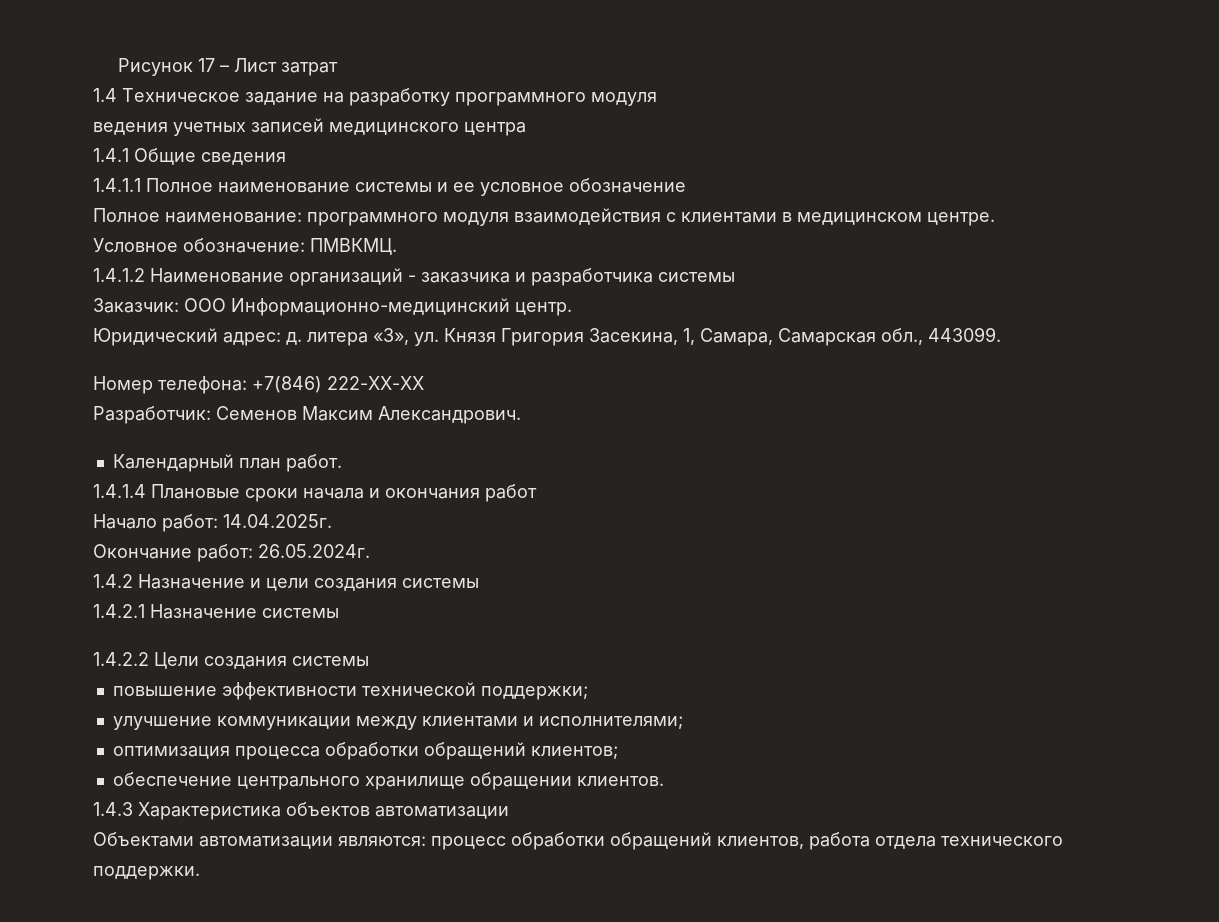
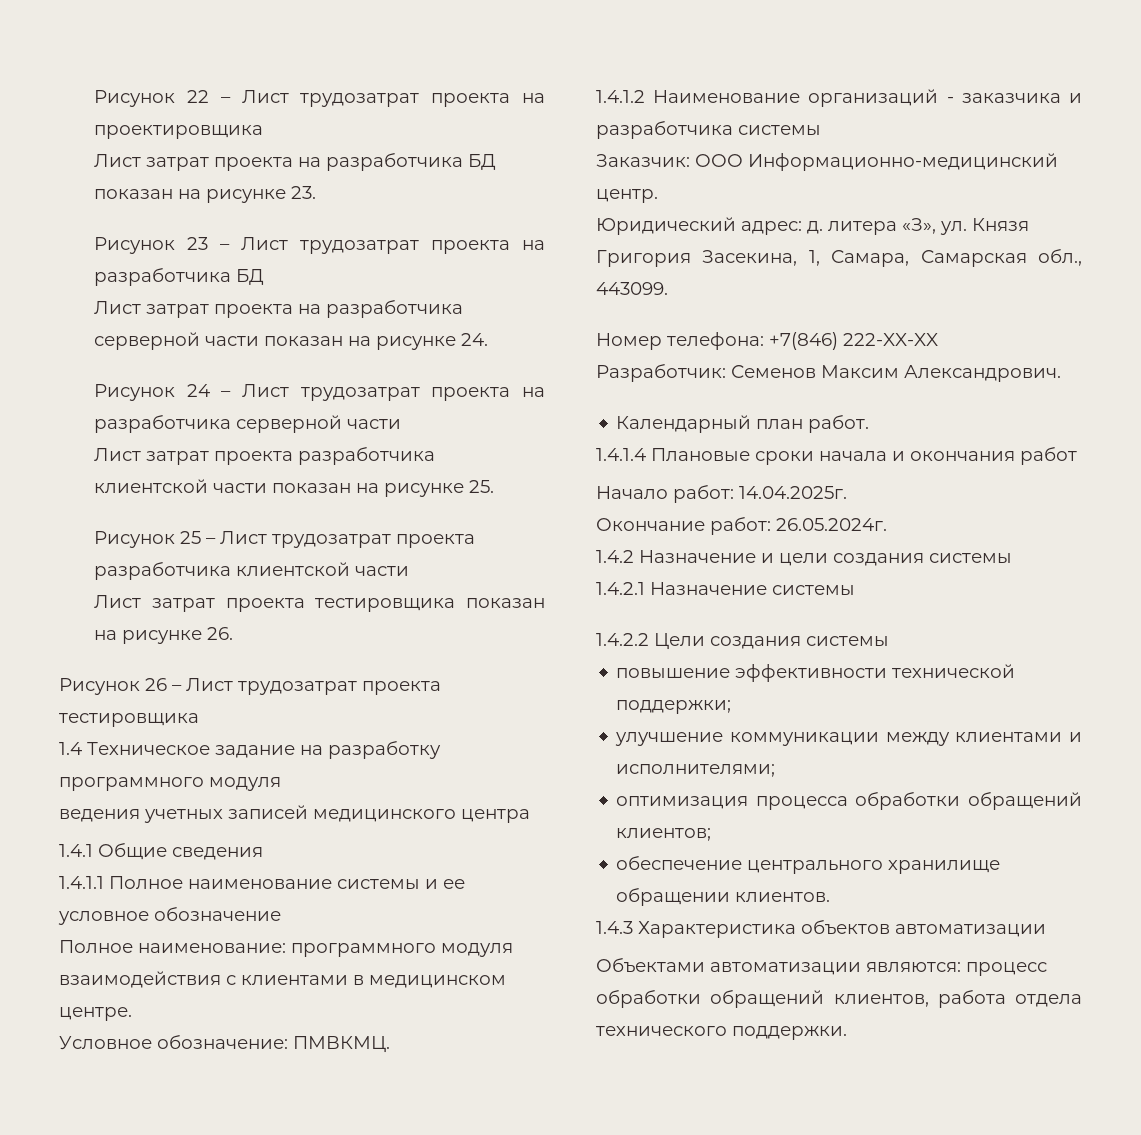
- Рисунок 17 – Лист затрат
+ Рисунок 22 – Лист трудозатрат проекта на проектировщика
+ Лист затрат проекта на разработчика БД показан на рисунке 23.
+ Рисунок 23 – Лист трудозатрат проекта на разработчика БД
+ Лист затрат проекта на разработчика серверной части показан на рисунке 24.
+ Рисунок 24 – Лист трудозатрат проекта на разработчика серверной части
+ Лист затрат проекта разработчика клиентской части показан на рисунке 25.
+ Рисунок 25 – Лист трудозатрат проекта разработчика клиентской части
+ Лист затрат проекта тестировщика показан на рисунке 26.
+ Рисунок 26 – Лист трудозатрат проекта тестировщика

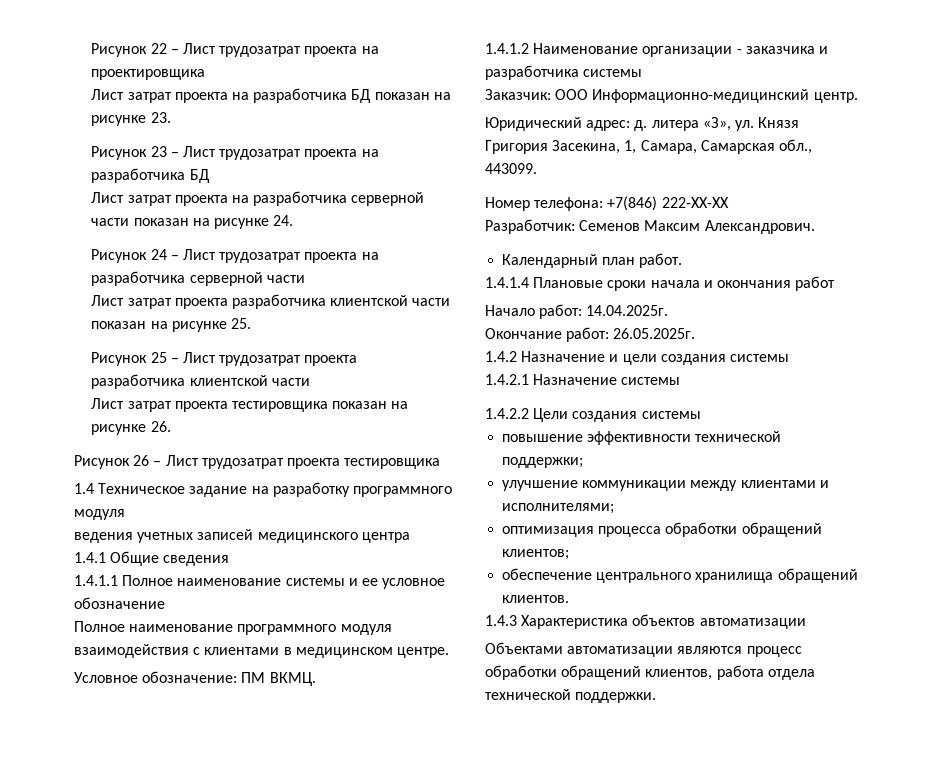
- Полное наименование: программного модуля взаимодействия с клиентами в медицинском центре.
+ Полное наименование программного модуля взаимодействия с клиентами в медицинском центре.
- Условное обозначение: ПМВКМЦ.
+ Условное обозначение: ПМ ВКМЦ.
- 1.4.1.2 Наименование организаций - заказчика и разработчика системы
+ 1.4.1.2 Наименование организации - заказчика и разработчика системы
- Окончание работ: 26.05.2024г.
+ Окончание работ: 26.05.2025г.
- обеспечение центрального хранилище обращении клиентов.
+ обеспечение центрального хранилища обращений клиентов.
- Объектами автоматизации являются: процесс обработки обращений клиентов, работа отдела технического поддержки.
+ Объектами автоматизации являются процесс обработки обращений клиентов, работа отдела технической поддержки.

